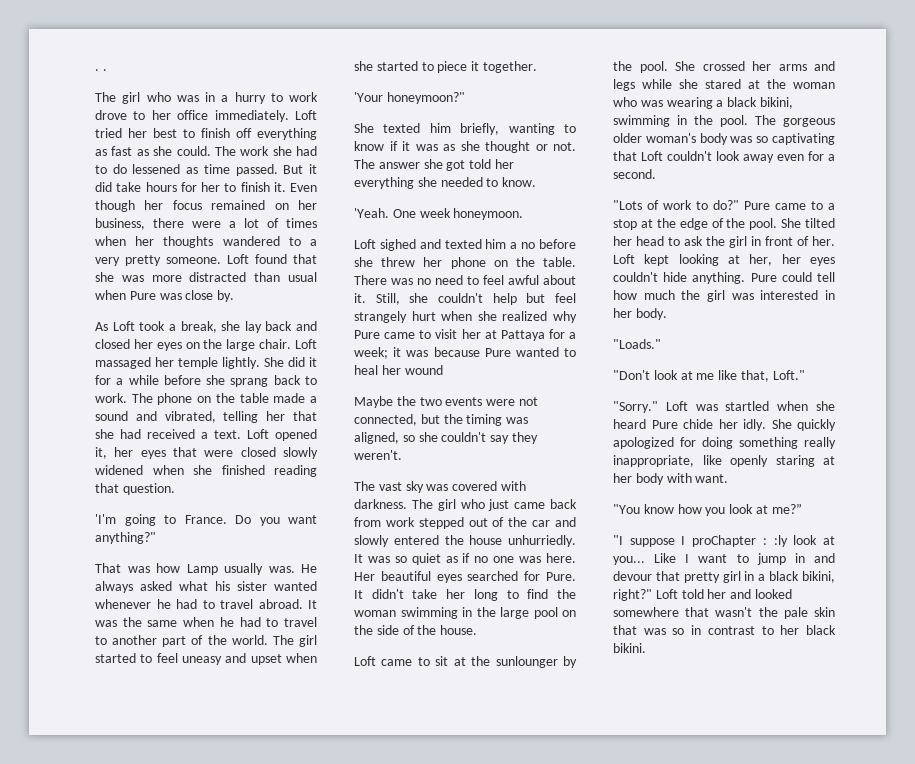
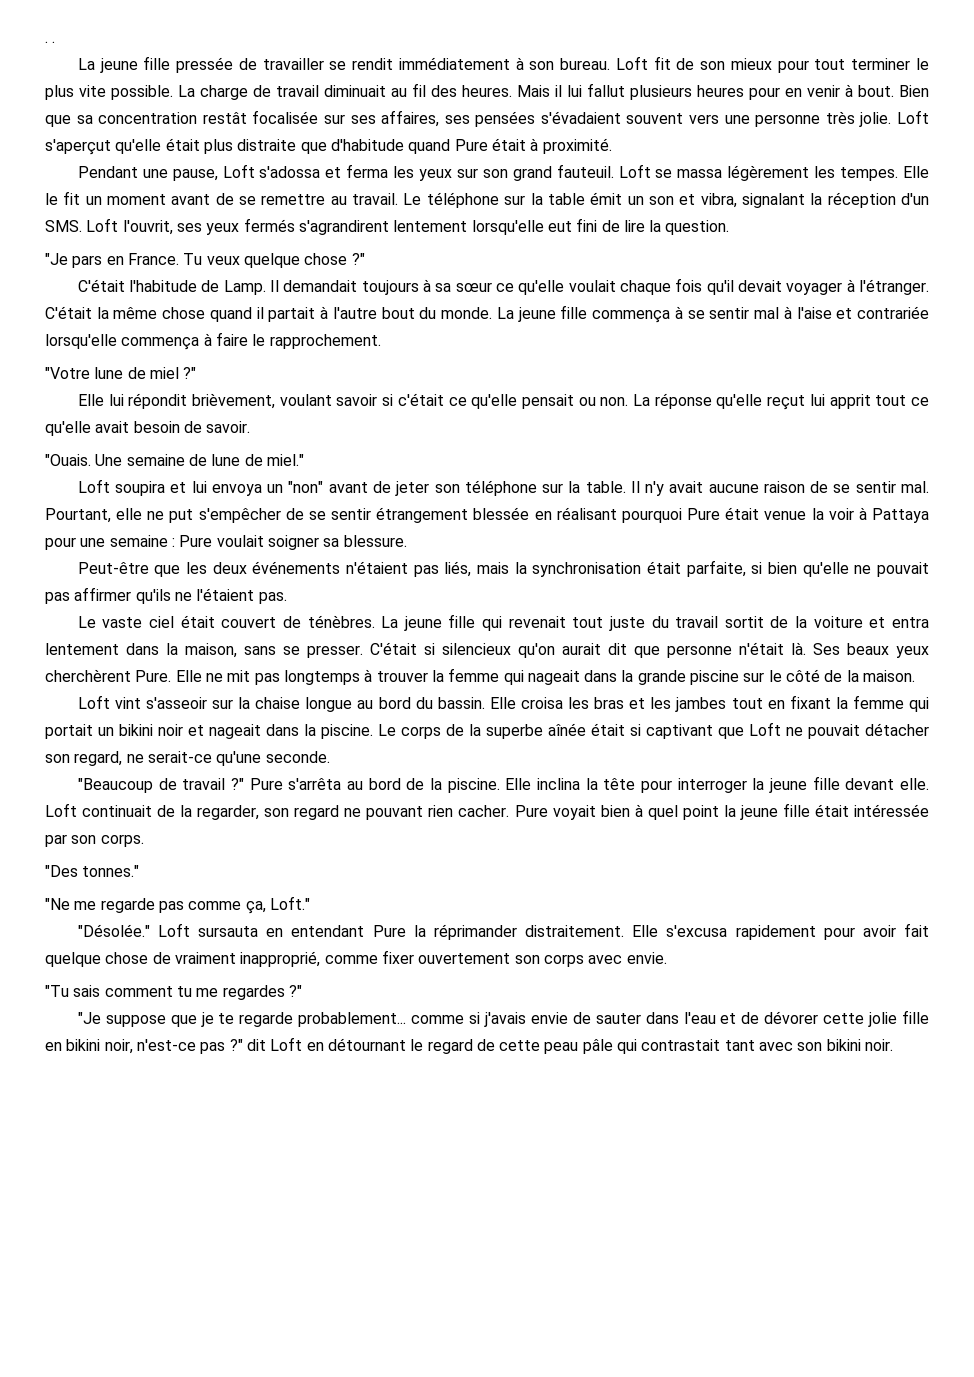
- The girl who was in a hurry to work drove to her office immediately. Loft tried her best to finish off everything as fast as she could. The work she had to do lessened as time passed. But it did take hours for her to finish it. Even though her focus remained on her business, there were a lot of times when her thoughts wandered to a very pretty someone. Loft found that she was more distracted than usual when Pure was close by.
- As Loft took a break, she lay back and closed her eyes on the large chair. Loft massaged her temple lightly. She did it for a while before she sprang back to work. The phone on the table made a sound and vibrated, telling her that she had received a text. Loft opened it, her eyes that were closed slowly widened when she finished reading that question.
- 'I'm going to France. Do you want anything?"
- That was how Lamp usually was. He always asked what his sister wanted whenever he had to travel abroad. It was the same when he had to travel to another part of the world. The girl started to feel uneasy and upset when she started to piece it together.
- 'Your honeymoon?"
- She texted him briefly, wanting to know if it was as she thought or not. The answer she got told her everything she needed to know.
- 'Yeah. One week honeymoon.
- Loft sighed and texted him a no before she threw her phone on the table. There was no need to feel awful about it. Still, she couldn't help but feel strangely hurt when she realized why Pure came to visit her at Pattaya for a week; it was because Pure wanted to heal her wound
- Maybe the two events were not connected, but the timing was aligned, so she couldn't say they weren't.
- The vast sky was covered with darkness. The girl who just came back from work stepped out of the car and slowly entered the house unhurriedly. It was so quiet as if no one was here. Her beautiful eyes searched for Pure. It didn't take her long to find the woman swimming in the large pool on the side of the house.
- Loft came to sit at the sunlounger by the pool. She crossed her arms and legs while she stared at the woman who was wearing a black bikini, swimming in the pool. The gorgeous older woman's body was so captivating that Loft couldn't look away even for a second.
- "Lots of work to do?" Pure came to a stop at the edge of the pool. She tilted her head to ask the girl in front of her. Loft kept looking at her, her eyes couldn't hide anything. Pure could tell how much the girl was interested in her body.
- "Loads."
- "Don't look at me like that, Loft."
- "Sorry." Loft was startled when she heard Pure chide her idly. She quickly apologized for doing something really inappropriate, like openly staring at her body with want.
- "You know how you look at me?”
- "I suppose I proChapter : :ly look at you... Like I want to jump in and devour that pretty girl in a black bikini, right?" Loft told her and looked somewhere that wasn't the pale skin that was so in contrast to her black bikini.
+ La jeune fille pressée de travailler se rendit immédiatement à son bureau. Loft fit de son mieux pour tout terminer le plus vite possible. La charge de travail diminuait au fil des heures. Mais il lui fallut plusieurs heures pour en venir à bout. Bien que sa concentration restât focalisée sur ses affaires, ses pensées s'évadaient souvent vers une personne très jolie. Loft s'aperçut qu'elle était plus distraite que d'habitude quand Pure était à proximité.
+ Pendant une pause, Loft s'adossa et ferma les yeux sur son grand fauteuil. Loft se massa légèrement les tempes. Elle le fit un moment avant de se remettre au travail. Le téléphone sur la table émit un son et vibra, signalant la réception d'un SMS. Loft l'ouvrit, ses yeux fermés s'agrandirent lentement lorsqu'elle eut fini de lire la question.
+ "Je pars en France. Tu veux quelque chose ?"
+ C'était l'habitude de Lamp. Il demandait toujours à sa sœur ce qu'elle voulait chaque fois qu'il devait voyager à l'étranger. C'était la même chose quand il partait à l'autre bout du monde. La jeune fille commença à se sentir mal à l'aise et contrariée lorsqu'elle commença à faire le rapprochement.
+ "Votre lune de miel ?"
+ Elle lui répondit brièvement, voulant savoir si c'était ce qu'elle pensait ou non. La réponse qu'elle reçut lui apprit tout ce qu'elle avait besoin de savoir.
+ "Ouais. Une semaine de lune de miel."
+ Loft soupira et lui envoya un "non" avant de jeter son téléphone sur la table. Il n'y avait aucune raison de se sentir mal. Pourtant, elle ne put s'empêcher de se sentir étrangement blessée en réalisant pourquoi Pure était venue la voir à Pattaya pour une semaine : Pure voulait soigner sa blessure.
+ Peut-être que les deux événements n'étaient pas liés, mais la synchronisation était parfaite, si bien qu'elle ne pouvait pas affirmer qu'ils ne l'étaient pas.
+ Le vaste ciel était couvert de ténèbres. La jeune fille qui revenait tout juste du travail sortit de la voiture et entra lentement dans la maison, sans se presser. C'était si silencieux qu'on aurait dit que personne n'était là. Ses beaux yeux cherchèrent Pure. Elle ne mit pas longtemps à trouver la femme qui nageait dans la grande piscine sur le côté de la maison.
+ Loft vint s'asseoir sur la chaise longue au bord du bassin. Elle croisa les bras et les jambes tout en fixant la femme qui portait un bikini noir et nageait dans la piscine. Le corps de la superbe aînée était si captivant que Loft ne pouvait détacher son regard, ne serait-ce qu'une seconde.
+ "Beaucoup de travail ?" Pure s'arrêta au bord de la piscine. Elle inclina la tête pour interroger la jeune fille devant elle. Loft continuait de la regarder, son regard ne pouvant rien cacher. Pure voyait bien à quel point la jeune fille était intéressée par son corps.
+ "Des tonnes."
+ "Ne me regarde pas comme ça, Loft."
+ "Désolée." Loft sursauta en entendant Pure la réprimander distraitement. Elle s'excusa rapidement pour avoir fait quelque chose de vraiment inapproprié, comme fixer ouvertement son corps avec envie.
+ "Tu sais comment tu me regardes ?"
+ "Je suppose que je te regarde probablement... comme si j'avais envie de sauter dans l'eau et de dévorer cette jolie fille en bikini noir, n'est-ce pas ?" dit Loft en détournant le regard de cette peau pâle qui contrastait tant avec son bikini noir.

